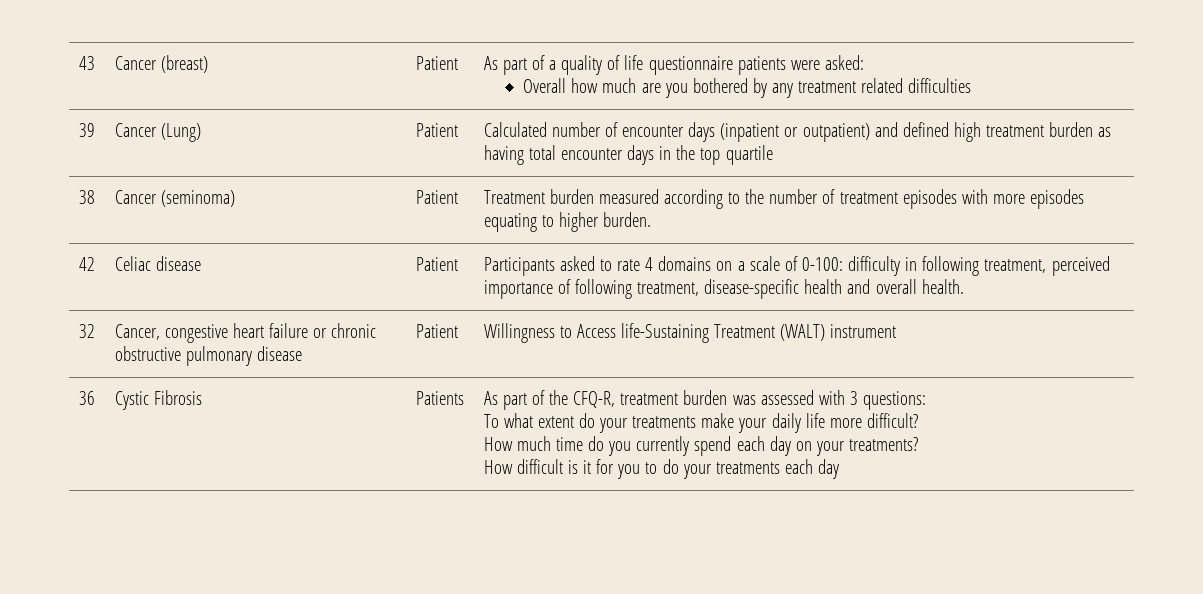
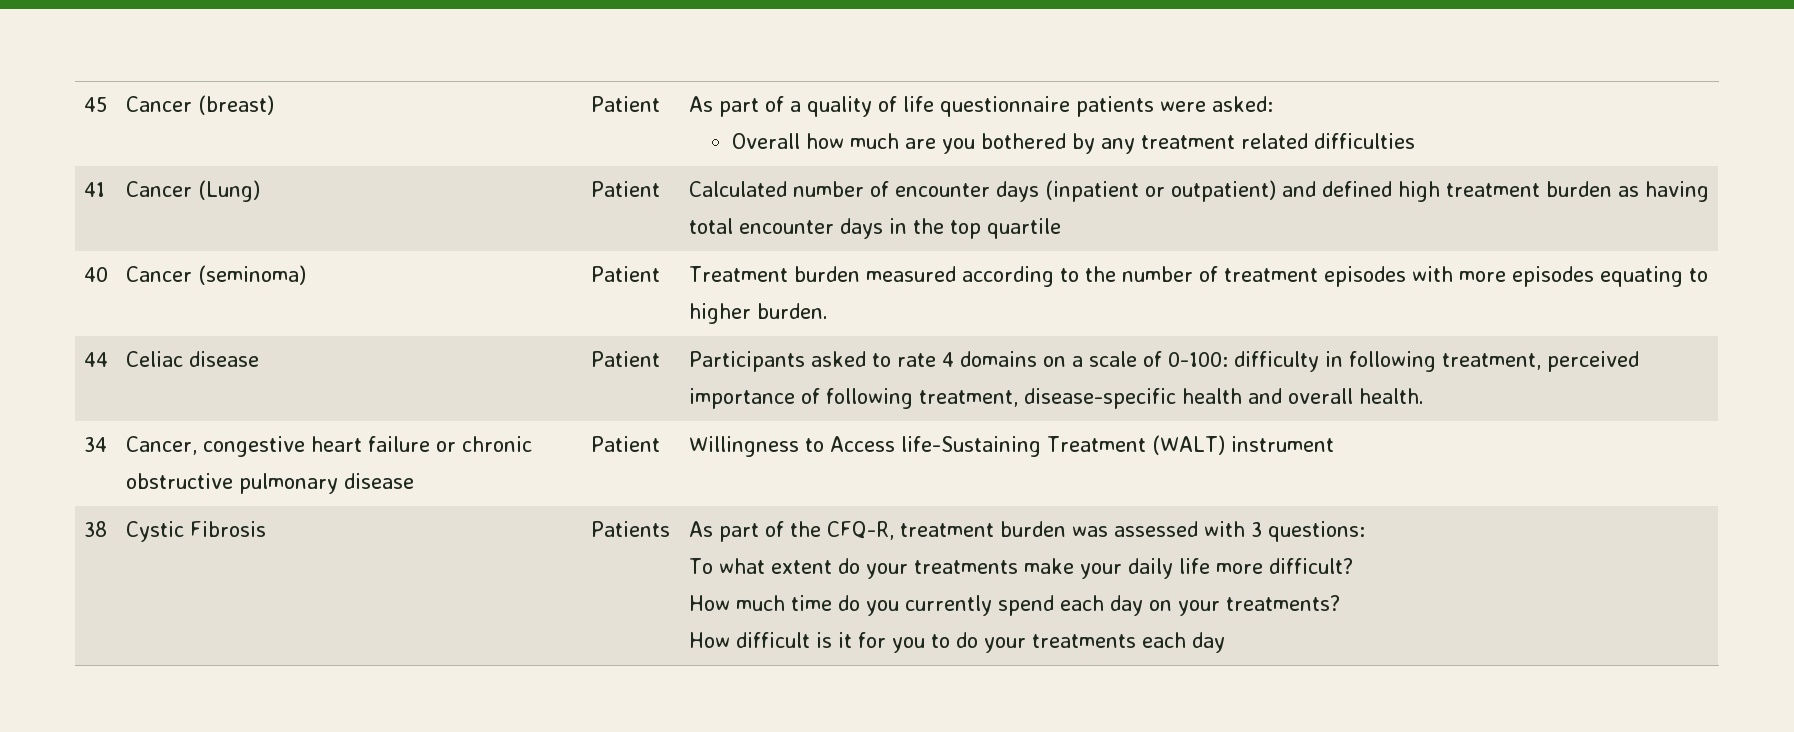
- 43 | Cancer (breast) | Patient | As part of a quality of life questionnaire patients were asked:
+ 45 | Cancer (breast) | Patient | As part of a quality of life questionnaire patients were asked:
- 39 | Cancer (Lung) | Patient | Calculated number of encounter days (inpatient or outpatient) and defined high treatment burden as having total encounter days in the top quartile
+ 41 | Cancer (Lung) | Patient | Calculated number of encounter days (inpatient or outpatient) and defined high treatment burden as having total encounter days in the top quartile
- 38 | Cancer (seminoma) | Patient | Treatment burden measured according to the number of treatment episodes with more episodes equating to higher burden.
+ 40 | Cancer (seminoma) | Patient | Treatment burden measured according to the number of treatment episodes with more episodes equating to higher burden.
- 42 | Celiac disease | Patient | Participants asked to rate 4 domains on a scale of 0-100: difficulty in following treatment, perceived importance of following treatment, disease-specific health and overall health.
+ 44 | Celiac disease | Patient | Participants asked to rate 4 domains on a scale of 0-100: difficulty in following treatment, perceived importance of following treatment, disease-specific health and overall health.
- 32 | Cancer, congestive heart failure or chronic obstructive pulmonary disease | Patient | Willingness to Access life-Sustaining Treatment (WALT) instrument
+ 34 | Cancer, congestive heart failure or chronic obstructive pulmonary disease | Patient | Willingness to Access life-Sustaining Treatment (WALT) instrument
- 36
+ 38

